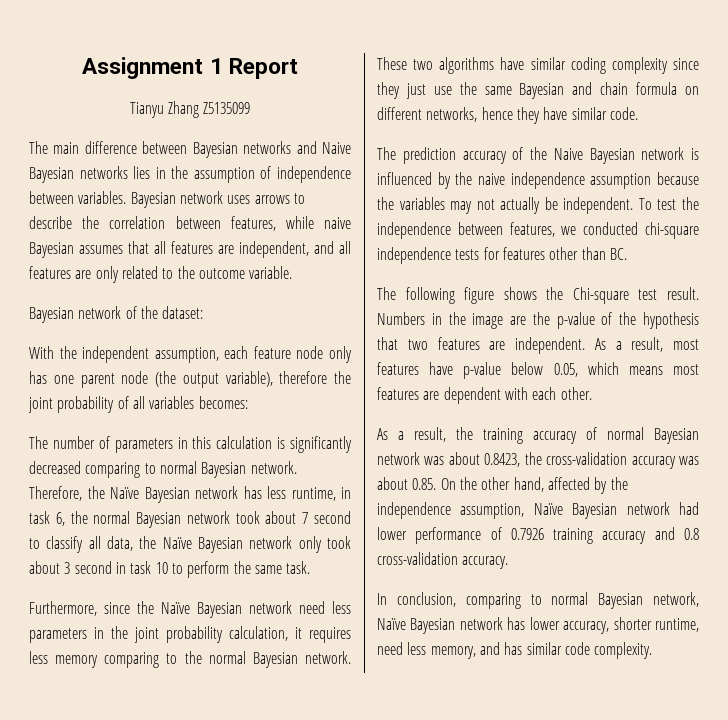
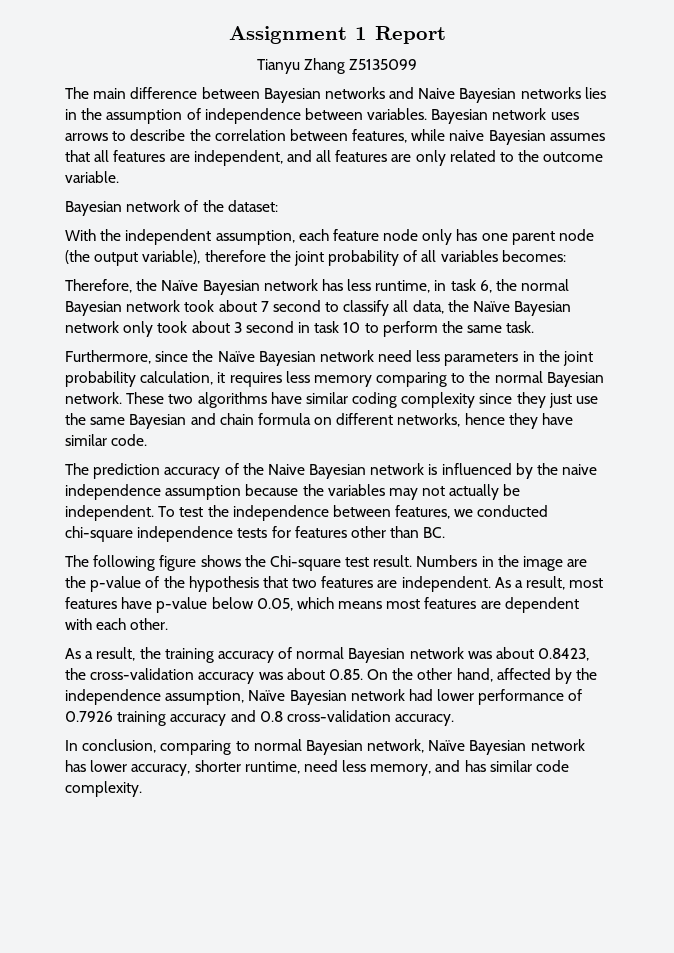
- The number of parameters in this calculation is significantly decreased comparing to normal Bayesian network.

